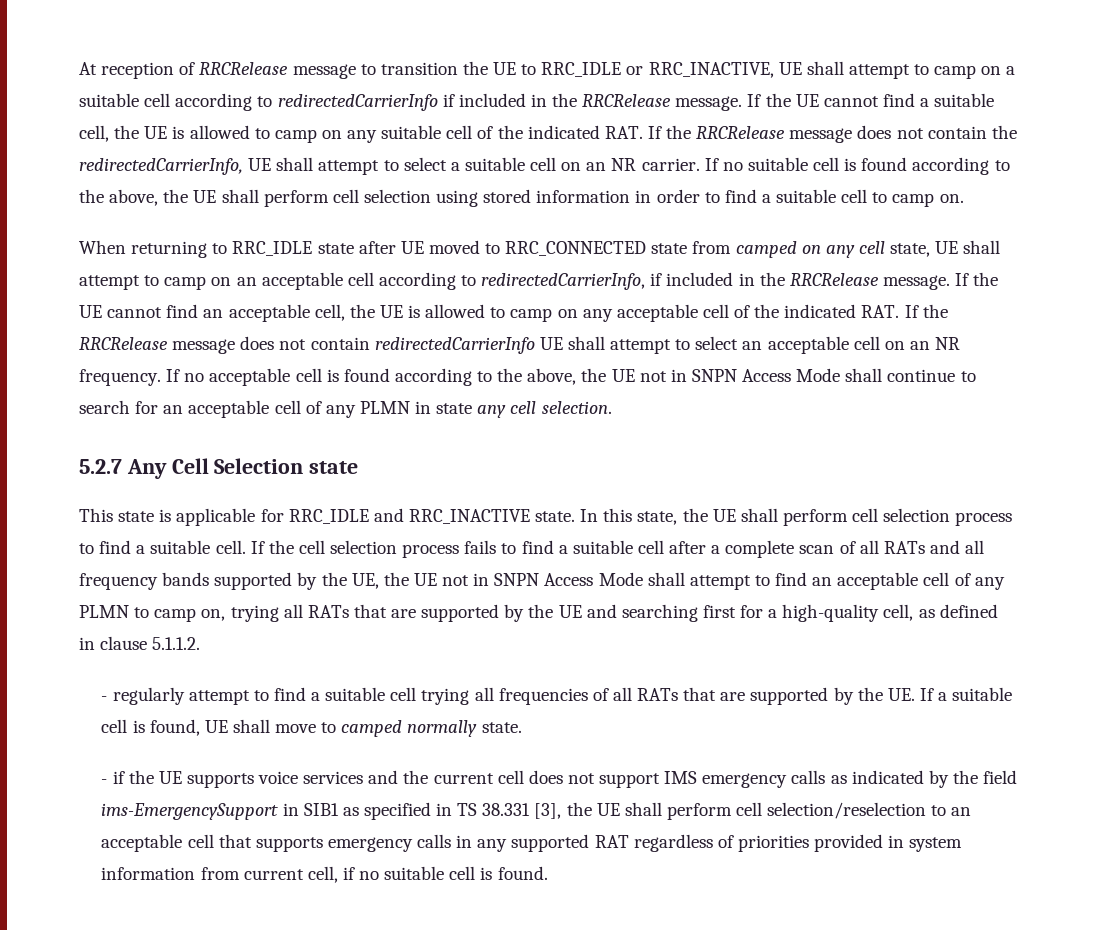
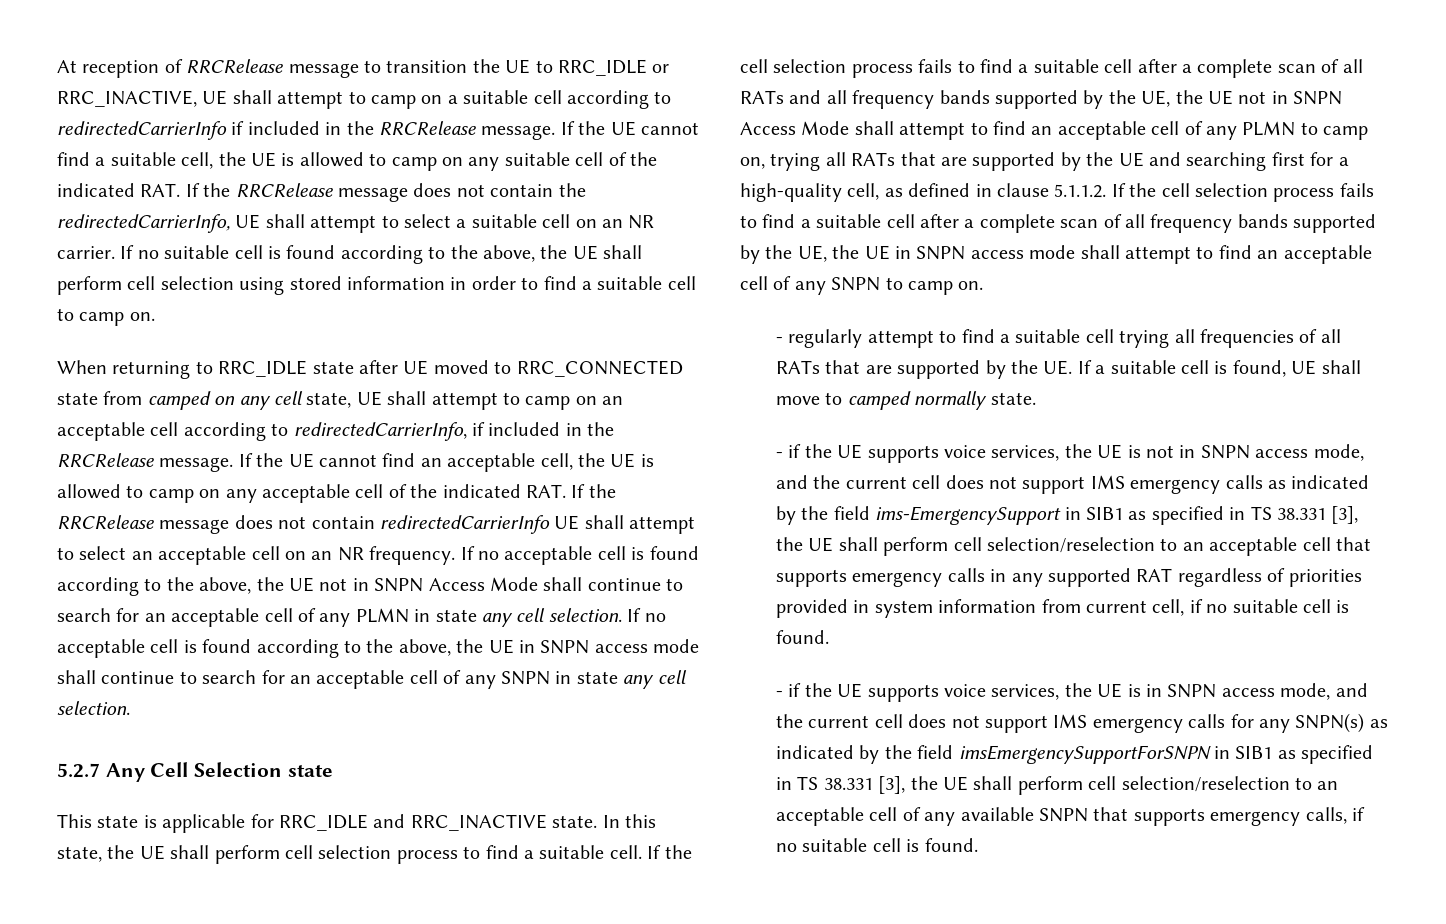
+ If no acceptable cell is found according to the above, the UE in SNPN access mode shall continue to search for an acceptable cell of any SNPN in state any cell selection.
- If the cell selection process fails to find a suitable cell after a complete scan of all RATs and all frequency bands supported by the UE, the UE not in SNPN Access Mode shall attempt to find an acceptable cell of any PLMN to camp on, trying all RATs that are supported by the UE and searching first for a high-quality cell, as defined in clause 5.1.1.2.
+ If the cell selection process fails to find a suitable cell after a complete scan of all RATs and all frequency bands supported by the UE, the UE not in SNPN Access Mode shall attempt to find an acceptable cell of any PLMN to camp on, trying all RATs that are supported by the UE and searching first for a high-quality cell, as defined in clause 5.1.1.2. If the cell selection process fails to find a suitable cell after a complete scan of all frequency bands supported by the UE, the UE in SNPN access mode shall attempt to find an acceptable cell of any SNPN to camp on.
- - if the UE supports voice services and the current cell does not support IMS emergency calls as indicated by the field ims-EmergencySupport in SIB1 as specified in TS 38.331 [3], the UE shall perform cell selection/reselection to an acceptable cell that supports emergency calls in any supported RAT regardless of priorities provided in system information from current cell, if no suitable cell is found.
+ - if the UE supports voice services, the UE is not in SNPN access mode, and the current cell does not support IMS emergency calls as indicated by the field ims-EmergencySupport in SIB1 as specified in TS 38.331 [3], the UE shall perform cell selection/reselection to an acceptable cell that supports emergency calls in any supported RAT regardless of priorities provided in system information from current cell, if no suitable cell is found.
+ - if the UE supports voice services, the UE is in SNPN access mode, and the current cell does not support IMS emergency calls for any SNPN(s) as indicated by the field imsEmergencySupportForSNPN in SIB1 as specified in TS 38.331 [3], the UE shall perform cell selection/reselection to an acceptable cell of any available SNPN that supports emergency calls, if no suitable cell is found.

